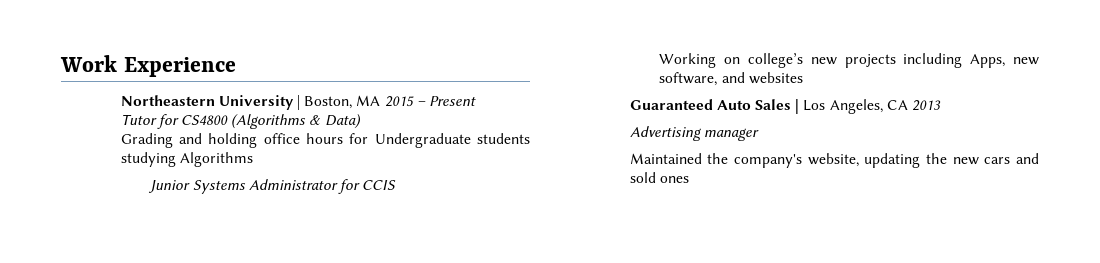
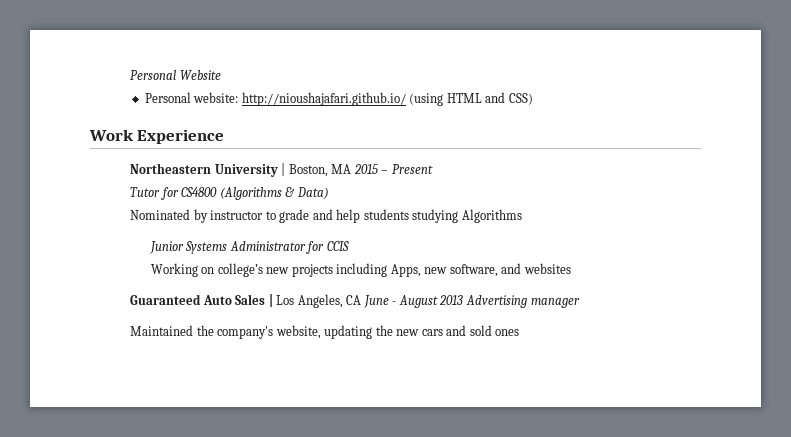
+ Personal Website
+ Personal website: http://nioushajafari.github.io/ (using HTML and CSS)
- Grading and holding office hours for Undergraduate students studying Algorithms
+ Nominated by instructor to grade and help students studying Algorithms
- Guaranteed Auto Sales | Los Angeles, CA 2013
- Advertising manager
+ Guaranteed Auto Sales | Los Angeles, CA June - August 2013 Advertising manager

